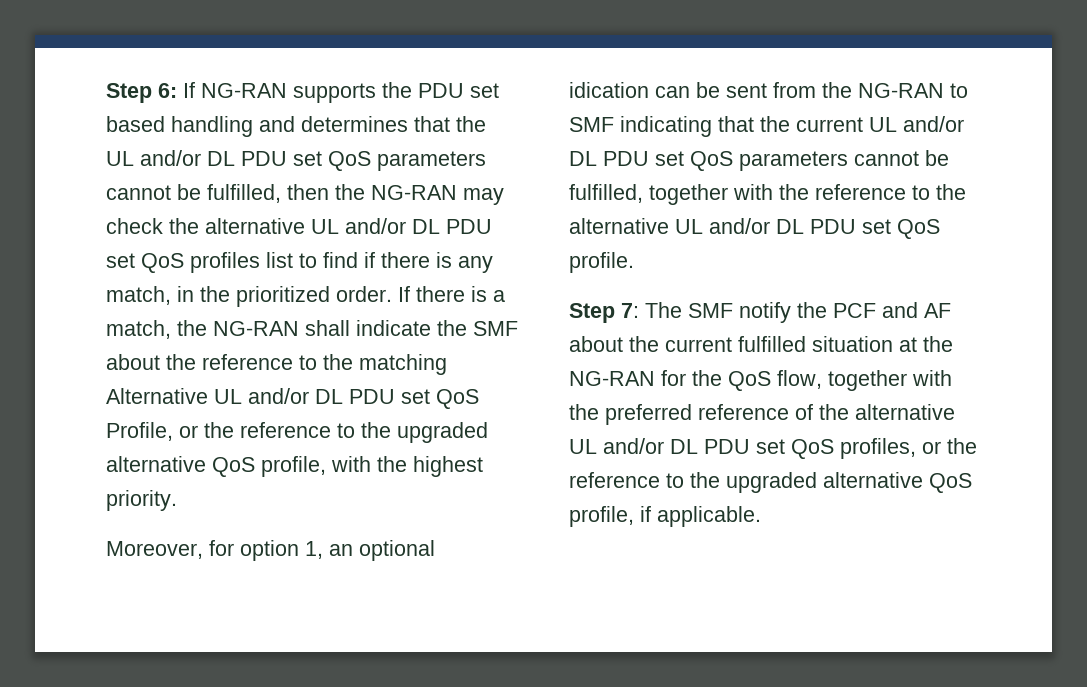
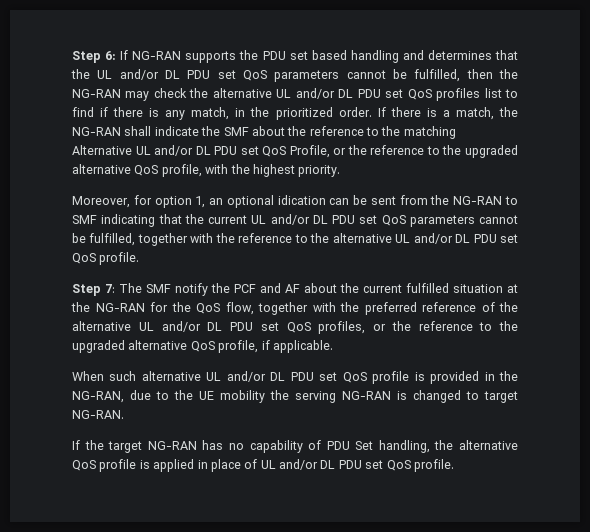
+ When such alternative UL and/or DL PDU set QoS profile is provided in the NG-RAN, due to the UE mobility the serving NG-RAN is changed to target NG-RAN.
+ If the target NG-RAN has no capability of PDU Set handling, the alternative QoS profile is applied in place of UL and/or DL PDU set QoS profile.

